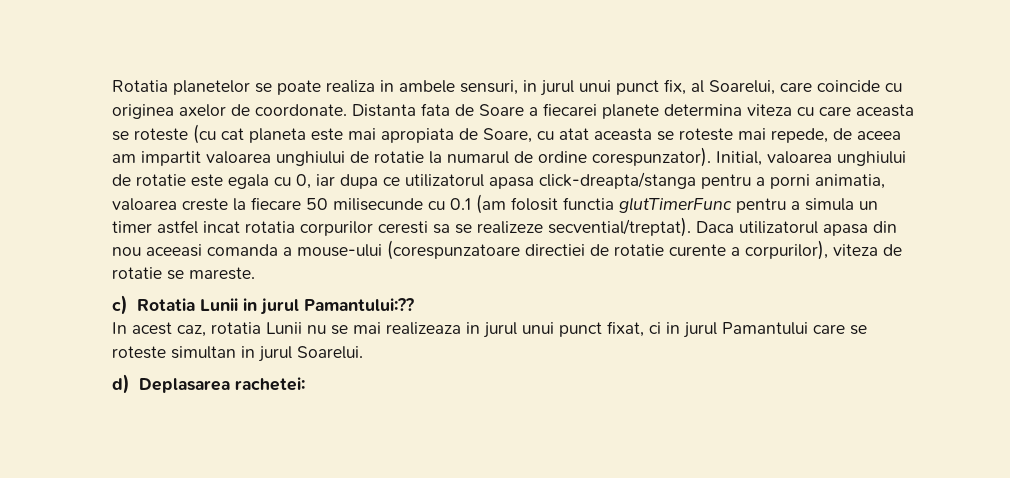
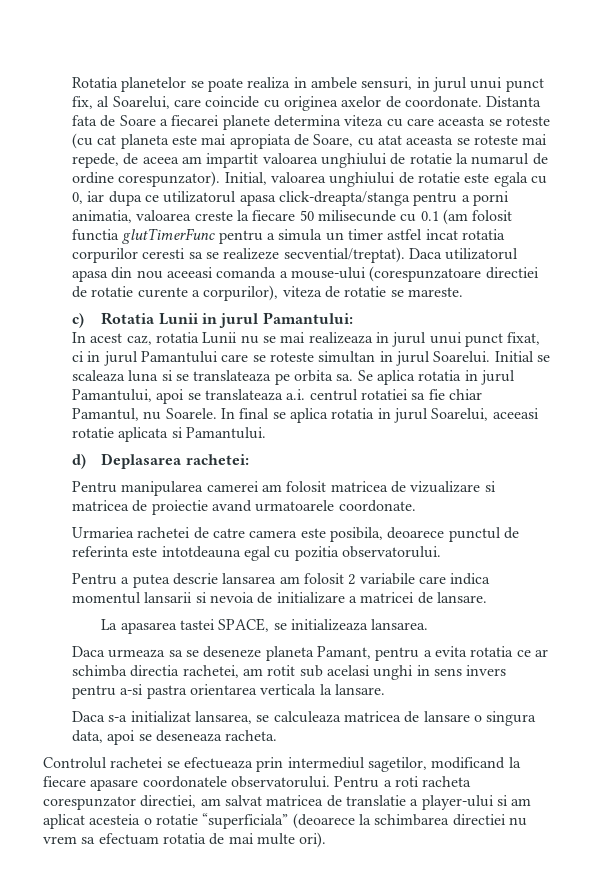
- c) Rotatia Lunii in jurul Pamantului:??
+ c) Rotatia Lunii in jurul Pamantului:
- In acest caz, rotatia Lunii nu se mai realizeaza in jurul unui punct fixat, ci in jurul Pamantului care se roteste simultan in jurul Soarelui.
+ In acest caz, rotatia Lunii nu se mai realizeaza in jurul unui punct fixat, ci in jurul Pamantului care se roteste simultan in jurul Soarelui. Initial se scaleaza luna si se translateaza pe orbita sa. Se aplica rotatia in jurul Pamantului, apoi se translateaza a.i. centrul rotatiei sa fie chiar Pamantul, nu Soarele. In final se aplica rotatia in jurul Soarelui, aceeasi rotatie aplicata si Pamantului.
  d) Deplasarea rachetei:
+ Pentru manipularea camerei am folosit matricea de vizualizare si matricea de proiectie avand urmatoarele coordonate.
+ Urmariea rachetei de catre camera este posibila, deoarece punctul de referinta este intotdeauna egal cu pozitia observatorului.
+ Pentru a putea descrie lansarea am folosit 2 variabile care indica momentul lansarii si nevoia de initializare a matricei de lansare.
+ La apasarea tastei SPACE, se initializeaza lansarea.
+ Daca urmeaza sa se deseneze planeta Pamant, pentru a evita rotatia ce ar schimba directia rachetei, am rotit sub acelasi unghi in sens invers pentru a-si pastra orientarea verticala la lansare.
+ Daca s-a initializat lansarea, se calculeaza matricea de lansare o singura data, apoi se deseneaza racheta.
+ Controlul rachetei se efectueaza prin intermediul sagetilor, modificand la fiecare apasare coordonatele observatorului. Pentru a roti racheta corespunzator directiei, am salvat matricea de translatie a player-ului si am aplicat acesteia o rotatie “superficiala” (deoarece la schimbarea directiei nu vrem sa efectuam rotatia de mai multe ori).

